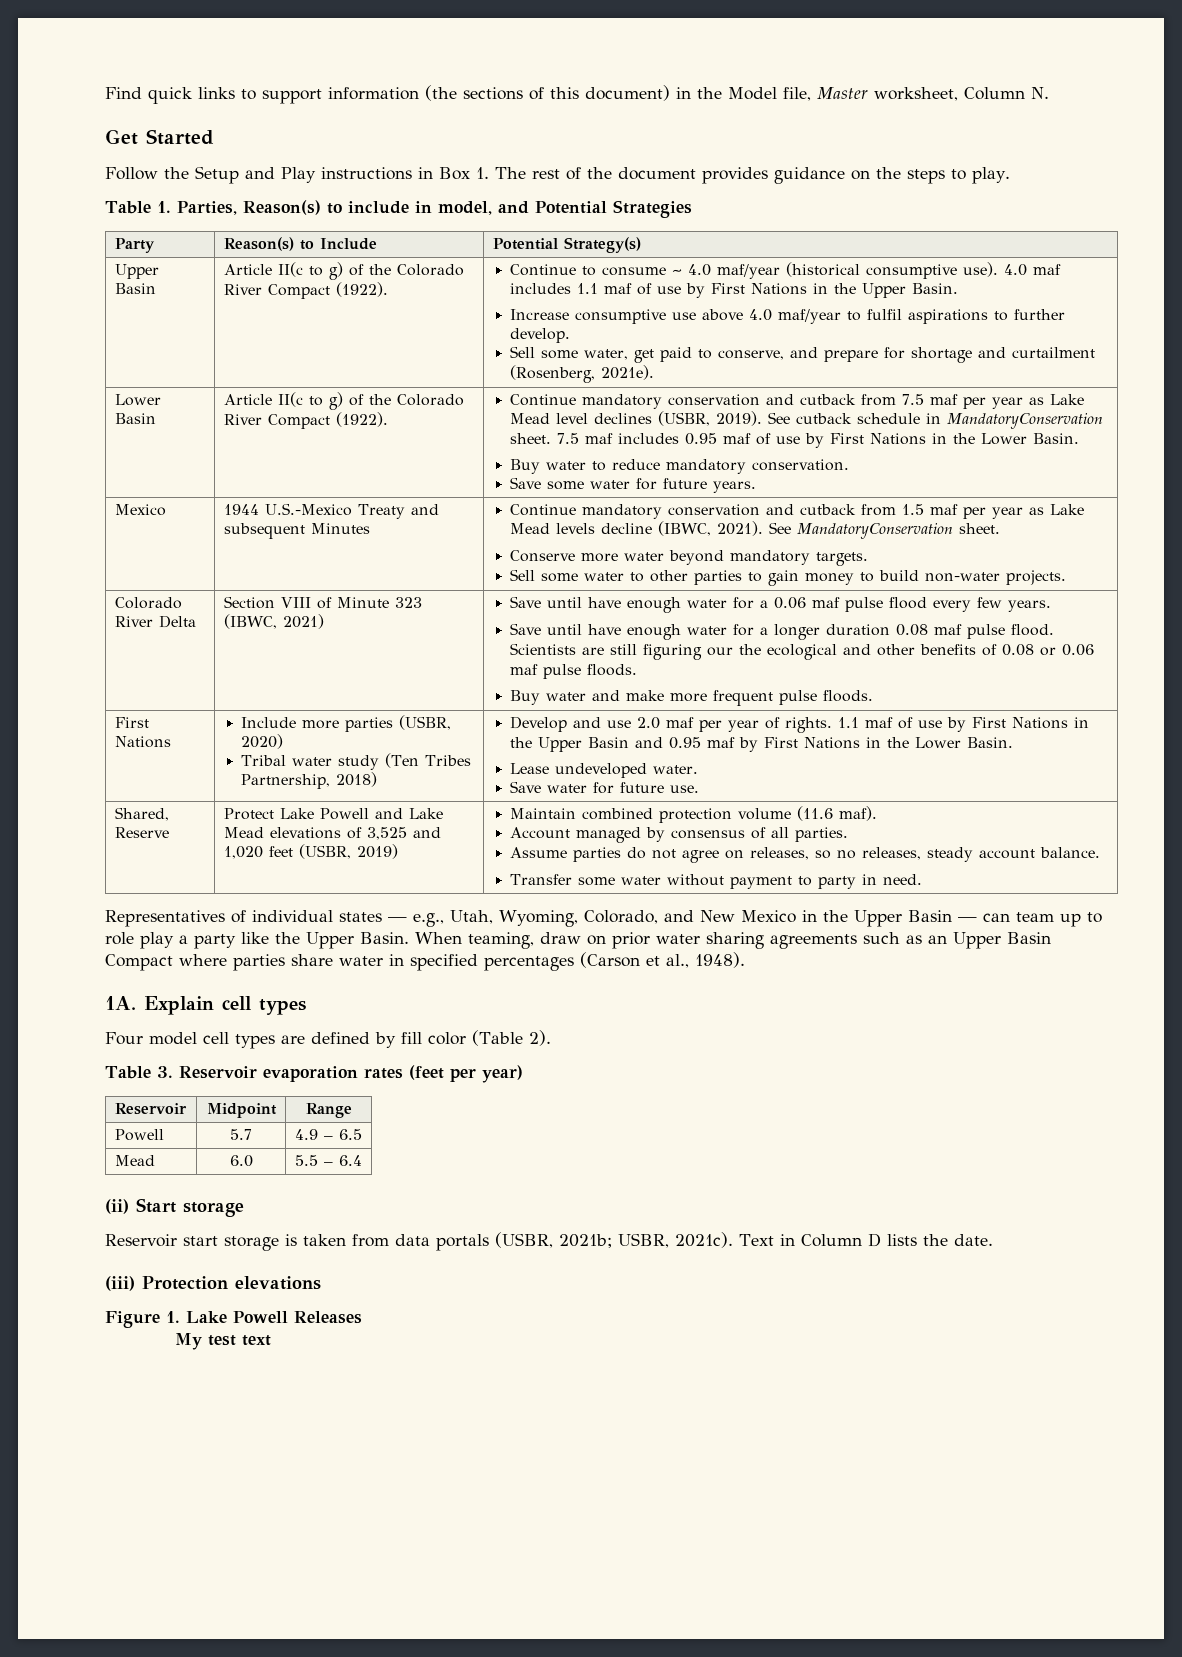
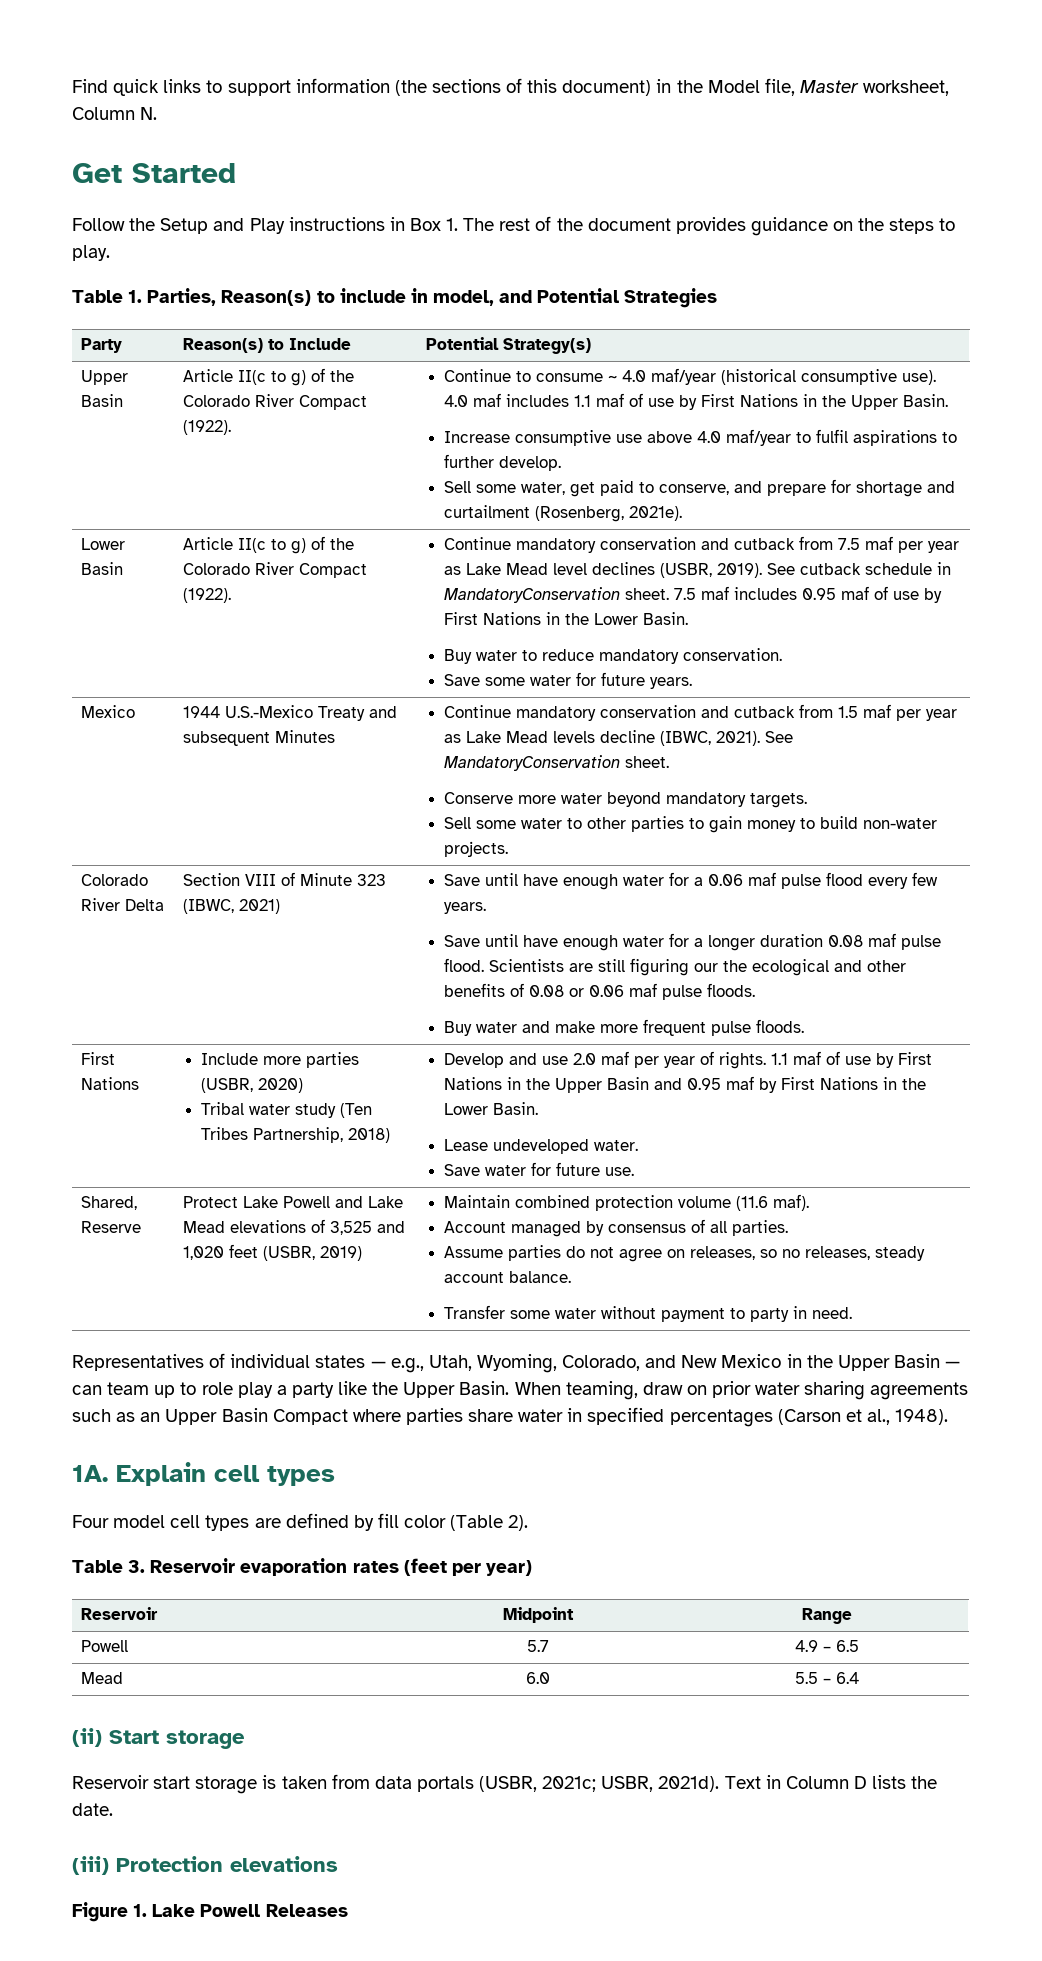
- Reservoir start storage is taken from data portals (USBR, 2021b; USBR, 2021c).
+ Reservoir start storage is taken from data portals (USBR, 2021c; USBR, 2021d).
- My test text

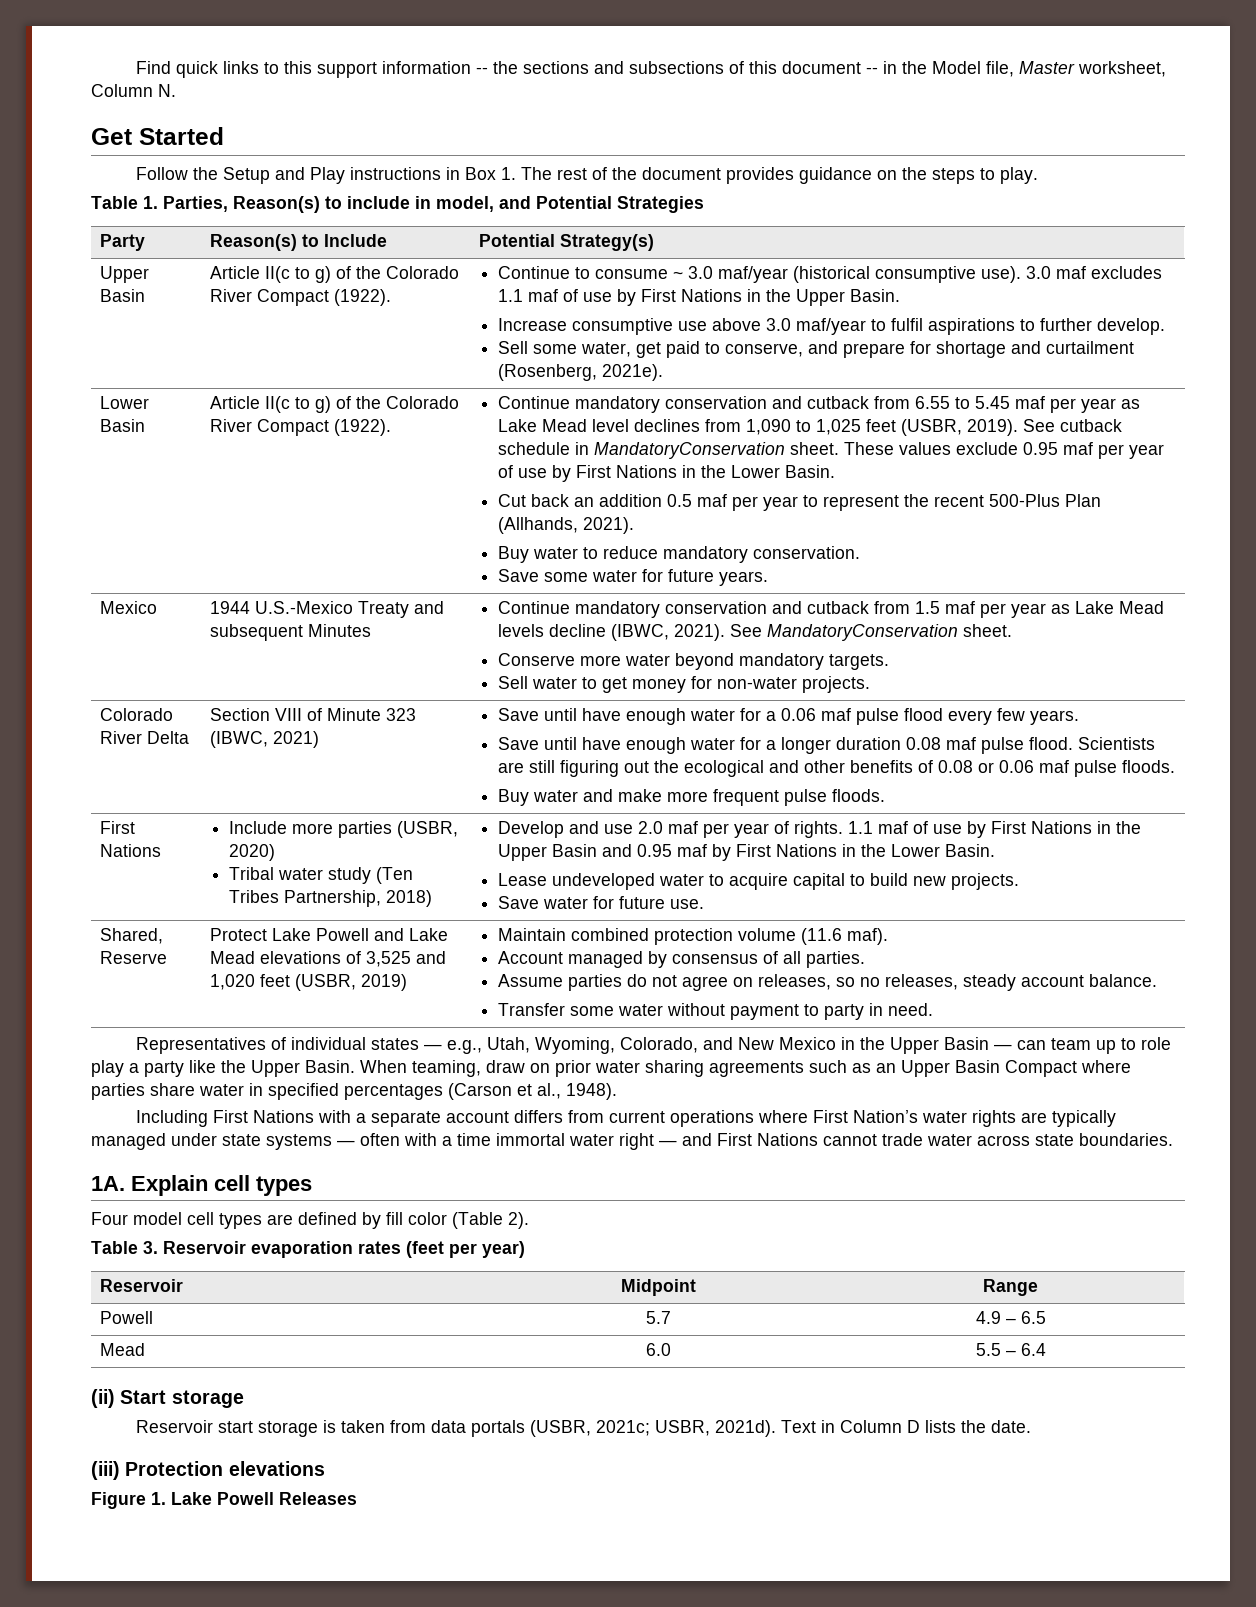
- Find quick links to support information (the sections of this document) in the Model file, Master worksheet, Column N.
+ Find quick links to this support information -- the sections and subsections of this document -- in the Model file, Master worksheet, Column N.
- Continue to consume ~ 4.0 maf/year (historical consumptive use).
+ Continue to consume ~ 3.0 maf/year (historical consumptive use).
- 4.0 maf includes 1.1 maf of use by First Nations in the Upper Basin.
+ 3.0 maf excludes 1.1 maf of use by First Nations in the Upper Basin.
- Increase consumptive use above 4.0 maf/year to fulfil aspirations to further develop.
+ Increase consumptive use above 3.0 maf/year to fulfil aspirations to further develop.
- Continue mandatory conservation and cutback from 7.5 maf per year as Lake Mead level declines (USBR, 2019).
+ Continue mandatory conservation and cutback from 6.55 to 5.45 maf per year as Lake Mead level declines from 1,090 to 1,025 feet (USBR, 2019).
- 7.5 maf includes 0.95 maf of use by First Nations in the Lower Basin.
+ These values exclude 0.95 maf per year of use by First Nations in the Lower Basin.
+ Cut back an addition 0.5 maf per year to represent the recent 500-Plus Plan (Allhands, 2021).
- Sell some water to other parties to gain money to build non-water projects.
+ Sell water to get money for non-water projects.
- Scientists are still figuring our the ecological and other benefits of 0.08 or 0.06 maf pulse floods.
+ Scientists are still figuring out the ecological and other benefits of 0.08 or 0.06 maf pulse floods.
- Lease undeveloped water.
+ Lease undeveloped water to acquire capital to build new projects.
+ Including First Nations with a separate account differs from current operations where First Nation’s water rights are typically managed under state systems — often with a time immortal water right — and First Nations cannot trade water across state boundaries.

